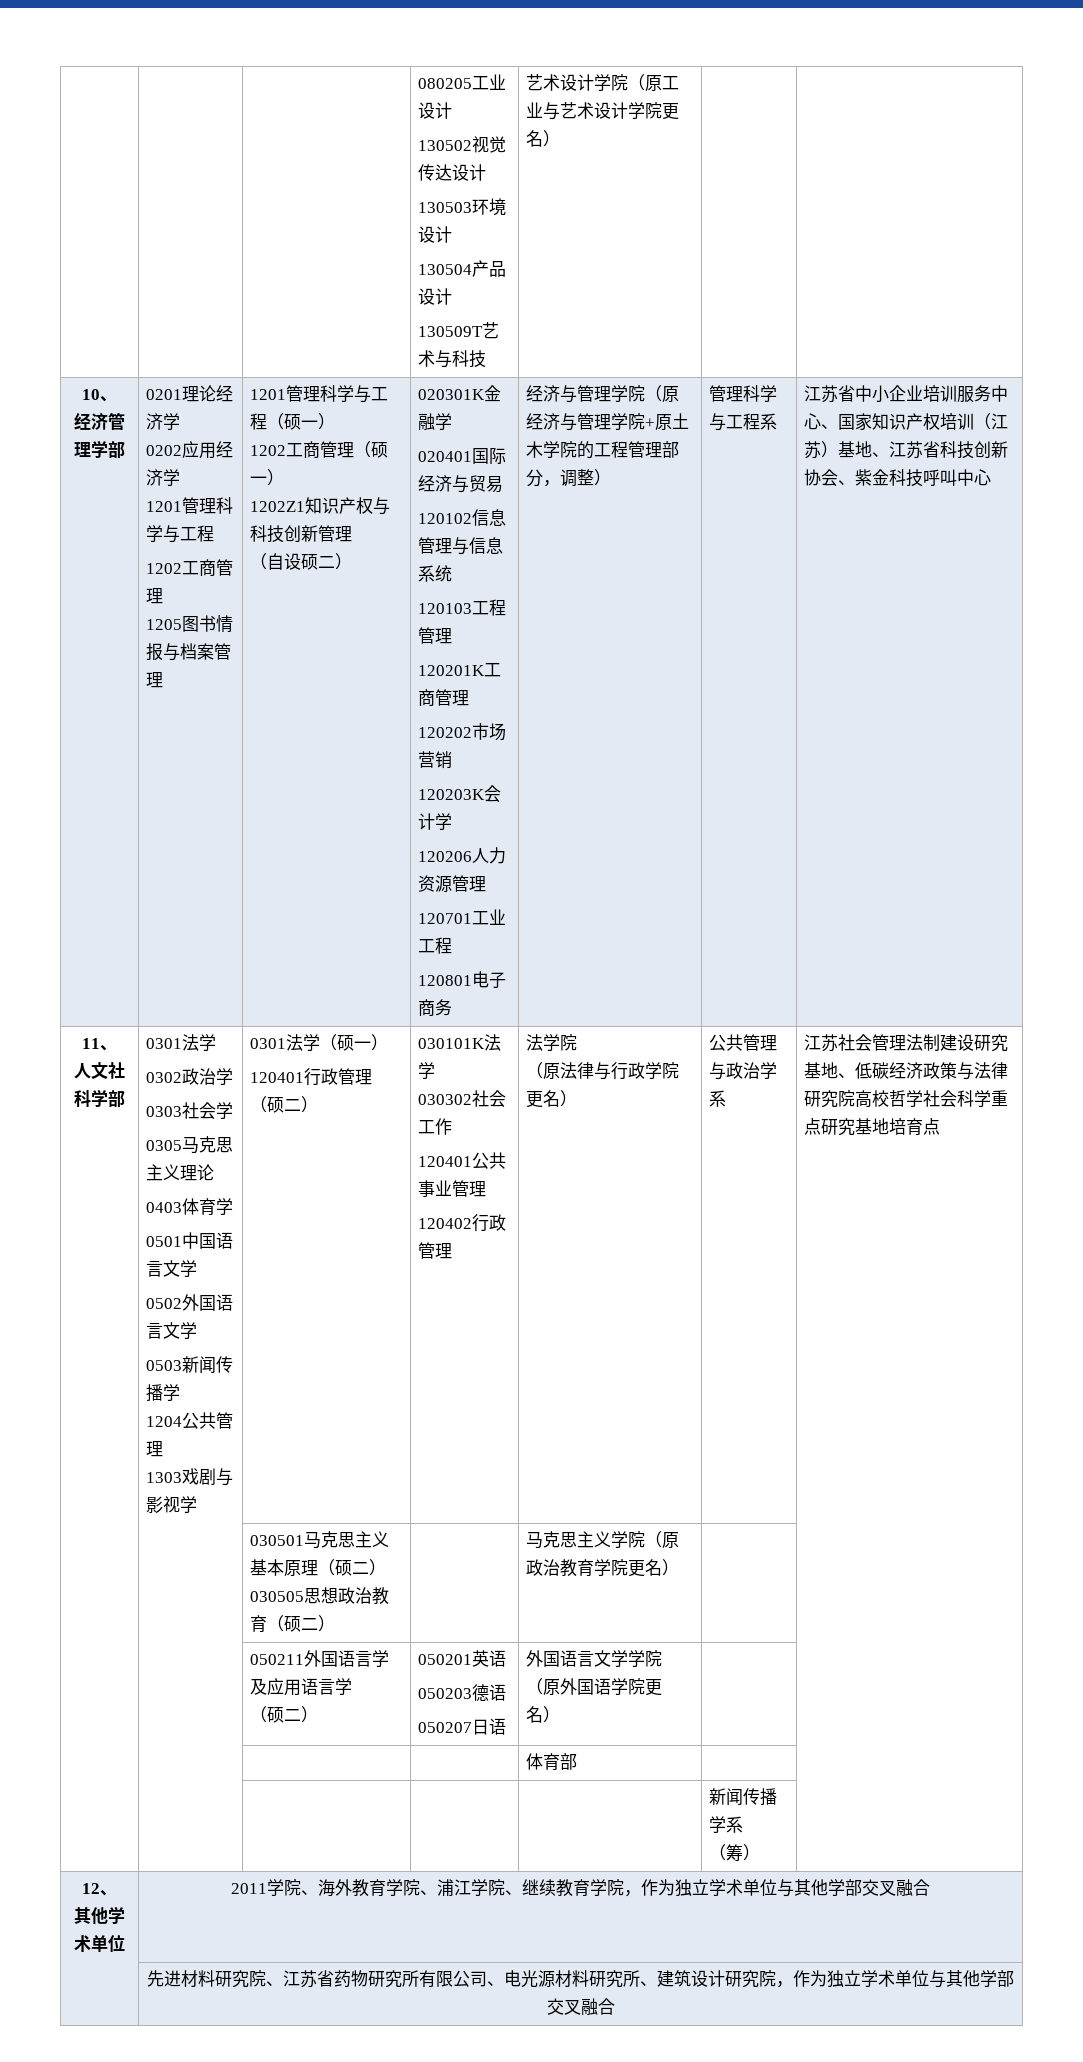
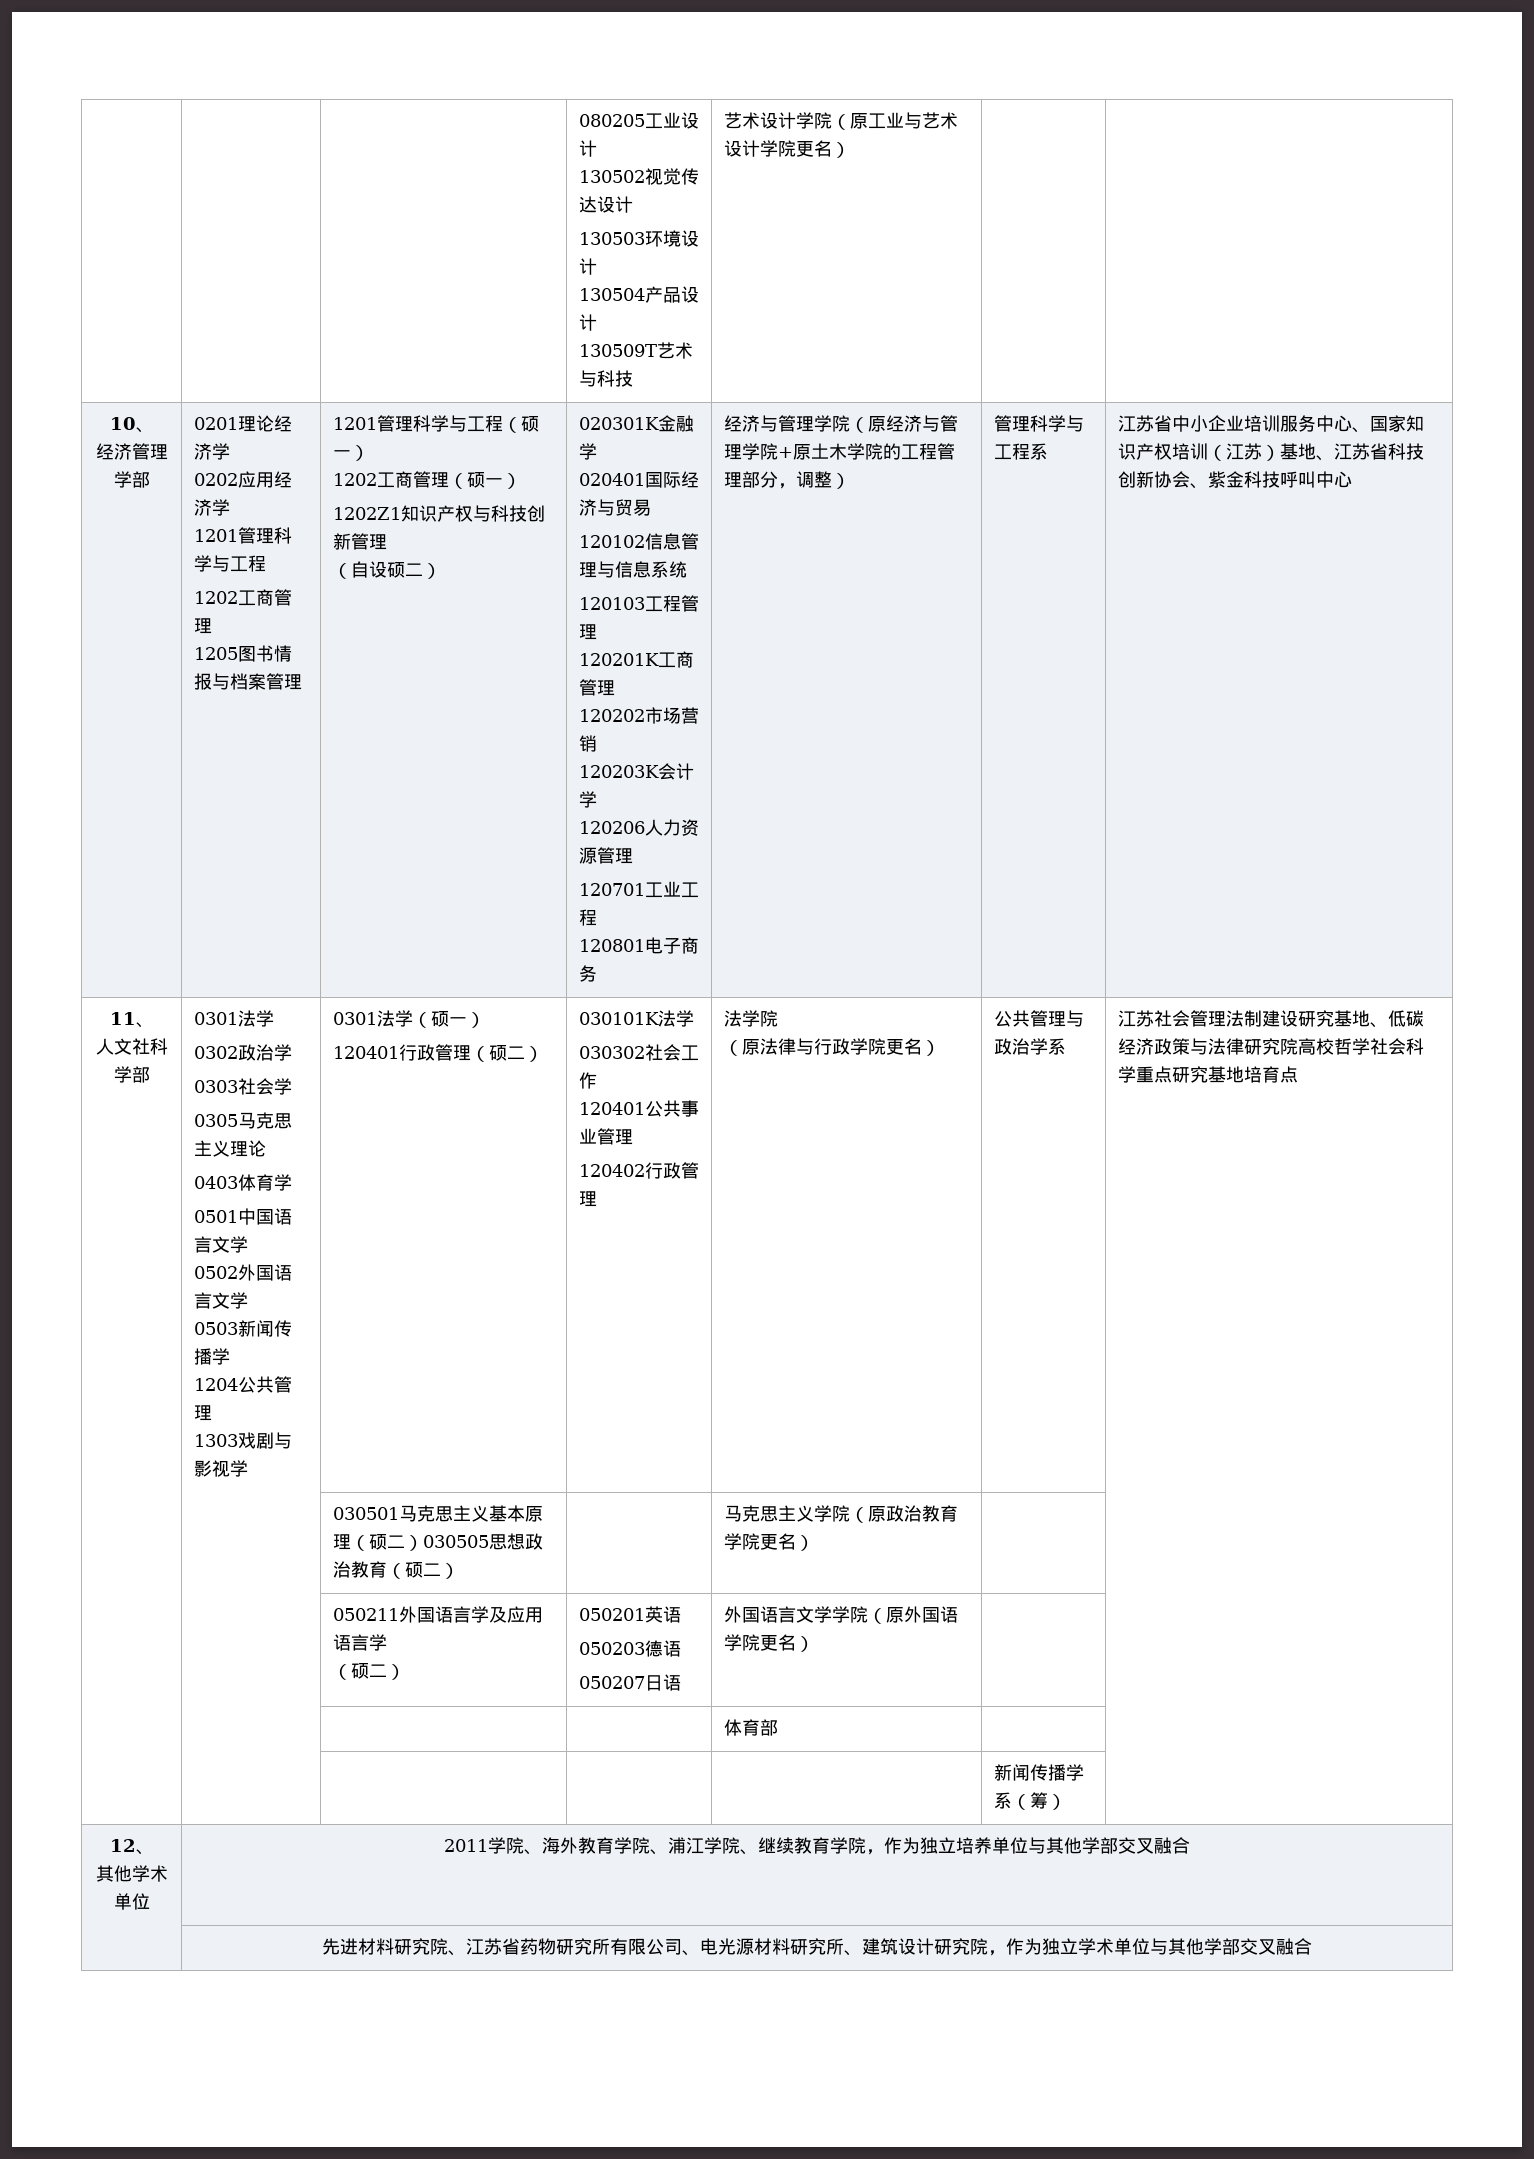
  12、
- 其他学术单位 | 2011学院、海外教育学院、浦江学院、继续教育学院，作为独立学术单位与其他学部交叉融合
+ 其他学术单位 | 2011学院、海外教育学院、浦江学院、继续教育学院，作为独立培养单位与其他学部交叉融合

